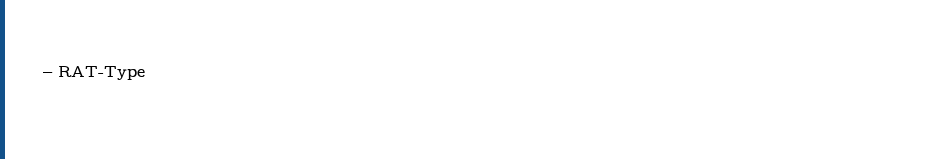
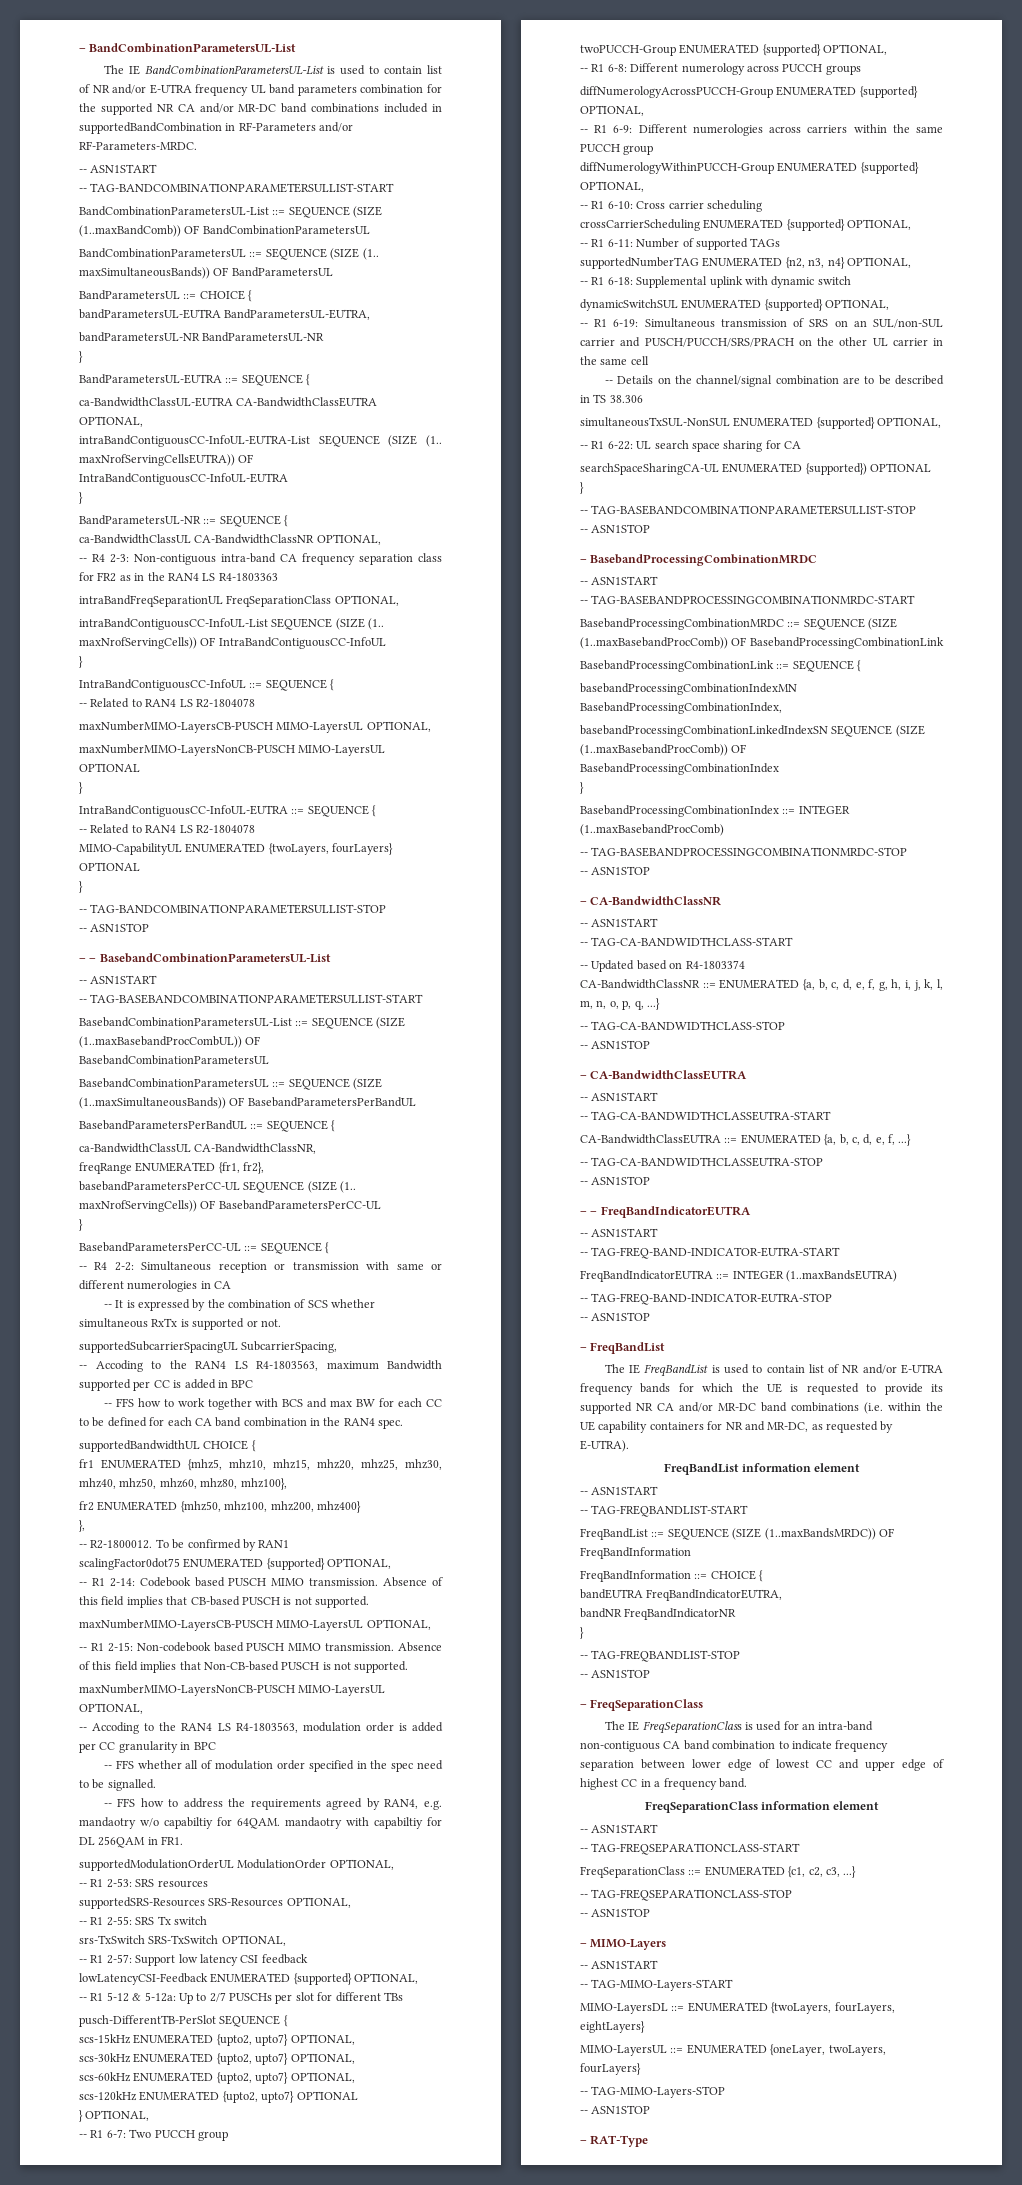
+ – BandCombinationParametersUL-List
+ The IE BandCombinationParametersUL-List is used to contain list of NR and/or E-UTRA frequency UL band parameters combination for the supported NR CA and/or MR-DC band combinations included in supportedBandCombination in RF-Parameters and/or RF-Parameters-MRDC.
+ -- ASN1START
+ -- TAG-BANDCOMBINATIONPARAMETERSULLIST-START
+ BandCombinationParametersUL-List ::= SEQUENCE (SIZE (1..maxBandComb)) OF BandCombinationParametersUL
+ BandCombinationParametersUL ::= SEQUENCE (SIZE (1.. maxSimultaneousBands)) OF BandParametersUL
+ BandParametersUL ::= CHOICE {
+ bandParametersUL-EUTRA BandParametersUL-EUTRA,
+ bandParametersUL-NR BandParametersUL-NR
+ }
+ BandParametersUL-EUTRA ::= SEQUENCE {
+ ca-BandwidthClassUL-EUTRA CA-BandwidthClassEUTRA OPTIONAL,
+ intraBandContiguousCC-InfoUL-EUTRA-List SEQUENCE (SIZE (1.. maxNrofServingCellsEUTRA)) OF IntraBandContiguousCC-InfoUL-EUTRA
+ }
+ BandParametersUL-NR ::= SEQUENCE {
+ ca-BandwidthClassUL CA-BandwidthClassNR OPTIONAL,
+ -- R4 2-3: Non-contiguous intra-band CA frequency separation class for FR2 as in the RAN4 LS R4-1803363
+ intraBandFreqSeparationUL FreqSeparationClass OPTIONAL,
+ intraBandContiguousCC-InfoUL-List SEQUENCE (SIZE (1.. maxNrofServingCells)) OF IntraBandContiguousCC-InfoUL
+ }
+ IntraBandContiguousCC-InfoUL ::= SEQUENCE {
+ -- Related to RAN4 LS R2-1804078
+ maxNumberMIMO-LayersCB-PUSCH MIMO-LayersUL OPTIONAL,
+ maxNumberMIMO-LayersNonCB-PUSCH MIMO-LayersUL OPTIONAL
+ }
+ IntraBandContiguousCC-InfoUL-EUTRA ::= SEQUENCE {
+ -- Related to RAN4 LS R2-1804078
+ MIMO-CapabilityUL ENUMERATED {twoLayers, fourLayers} OPTIONAL
+ }
+ -- TAG-BANDCOMBINATIONPARAMETERSULLIST-STOP
+ -- ASN1STOP
+ – – BasebandCombinationParametersUL-List
+ -- ASN1START
+ -- TAG-BASEBANDCOMBINATIONPARAMETERSULLIST-START
+ BasebandCombinationParametersUL-List ::= SEQUENCE (SIZE (1..maxBasebandProcCombUL)) OF BasebandCombinationParametersUL
+ BasebandCombinationParametersUL ::= SEQUENCE (SIZE (1..maxSimultaneousBands)) OF BasebandParametersPerBandUL
+ BasebandParametersPerBandUL ::= SEQUENCE {
+ ca-BandwidthClassUL CA-BandwidthClassNR,
+ freqRange ENUMERATED {fr1, fr2},
+ basebandParametersPerCC-UL SEQUENCE (SIZE (1.. maxNrofServingCells)) OF BasebandParametersPerCC-UL
+ }
+ BasebandParametersPerCC-UL ::= SEQUENCE {
+ -- R4 2-2: Simultaneous reception or transmission with same or different numerologies in CA
+ -- It is expressed by the combination of SCS whether simultaneous RxTx is supported or not.
+ supportedSubcarrierSpacingUL SubcarrierSpacing,
+ -- Accoding to the RAN4 LS R4-1803563, maximum Bandwidth supported per CC is added in BPC
+ -- FFS how to work together with BCS and max BW for each CC to be defined for each CA band combination in the RAN4 spec.
+ supportedBandwidthUL CHOICE {
+ fr1 ENUMERATED {mhz5, mhz10, mhz15, mhz20, mhz25, mhz30, mhz40, mhz50, mhz60, mhz80, mhz100},
+ fr2 ENUMERATED {mhz50, mhz100, mhz200, mhz400}
+ },
+ -- R2-1800012. To be confirmed by RAN1
+ scalingFactor0dot75 ENUMERATED {supported} OPTIONAL,
+ -- R1 2-14: Codebook based PUSCH MIMO transmission. Absence of this field implies that CB-based PUSCH is not supported.
+ maxNumberMIMO-LayersCB-PUSCH MIMO-LayersUL OPTIONAL,
+ -- R1 2-15: Non-codebook based PUSCH MIMO transmission. Absence of this field implies that Non-CB-based PUSCH is not supported.
+ maxNumberMIMO-LayersNonCB-PUSCH MIMO-LayersUL OPTIONAL,
+ -- Accoding to the RAN4 LS R4-1803563, modulation order is added per CC granularity in BPC
+ -- FFS whether all of modulation order specified in the spec need to be signalled.
+ -- FFS how to address the requirements agreed by RAN4, e.g. mandaotry w/o capabiltiy for 64QAM. mandaotry with capabiltiy for DL 256QAM in FR1.
+ supportedModulationOrderUL ModulationOrder OPTIONAL,
+ -- R1 2-53: SRS resources
+ supportedSRS-Resources SRS-Resources OPTIONAL,
+ -- R1 2-55: SRS Tx switch
+ srs-TxSwitch SRS-TxSwitch OPTIONAL,
+ -- R1 2-57: Support low latency CSI feedback
+ lowLatencyCSI-Feedback ENUMERATED {supported} OPTIONAL,
+ -- R1 5-12 & 5-12a: Up to 2/7 PUSCHs per slot for different TBs
+ pusch-DifferentTB-PerSlot SEQUENCE {
+ scs-15kHz ENUMERATED {upto2, upto7} OPTIONAL,
+ scs-30kHz ENUMERATED {upto2, upto7} OPTIONAL,
+ scs-60kHz ENUMERATED {upto2, upto7} OPTIONAL,
+ scs-120kHz ENUMERATED {upto2, upto7} OPTIONAL
+ } OPTIONAL,
+ -- R1 6-7: Two PUCCH group
+ twoPUCCH-Group ENUMERATED {supported} OPTIONAL,
+ -- R1 6-8: Different numerology across PUCCH groups
+ diffNumerologyAcrossPUCCH-Group ENUMERATED {supported} OPTIONAL,
+ -- R1 6-9: Different numerologies across carriers within the same PUCCH group
+ diffNumerologyWithinPUCCH-Group ENUMERATED {supported} OPTIONAL,
+ -- R1 6-10: Cross carrier scheduling
+ crossCarrierScheduling ENUMERATED {supported} OPTIONAL,
+ -- R1 6-11: Number of supported TAGs
+ supportedNumberTAG ENUMERATED {n2, n3, n4} OPTIONAL,
+ -- R1 6-18: Supplemental uplink with dynamic switch
+ dynamicSwitchSUL ENUMERATED {supported} OPTIONAL,
+ -- R1 6-19: Simultaneous transmission of SRS on an SUL/non-SUL carrier and PUSCH/PUCCH/SRS/PRACH on the other UL carrier in the same cell
+ -- Details on the channel/signal combination are to be described in TS 38.306
+ simultaneousTxSUL-NonSUL ENUMERATED {supported} OPTIONAL,
+ -- R1 6-22: UL search space sharing for CA
+ searchSpaceSharingCA-UL ENUMERATED {supported}) OPTIONAL
+ }
+ -- TAG-BASEBANDCOMBINATIONPARAMETERSULLIST-STOP
+ -- ASN1STOP
+ – BasebandProcessingCombinationMRDC
+ -- ASN1START
+ -- TAG-BASEBANDPROCESSINGCOMBINATIONMRDC-START
+ BasebandProcessingCombinationMRDC ::= SEQUENCE (SIZE (1..maxBasebandProcComb)) OF BasebandProcessingCombinationLink
+ BasebandProcessingCombinationLink ::= SEQUENCE {
+ basebandProcessingCombinationIndexMN BasebandProcessingCombinationIndex,
+ basebandProcessingCombinationLinkedIndexSN SEQUENCE (SIZE (1..maxBasebandProcComb)) OF BasebandProcessingCombinationIndex
+ }
+ BasebandProcessingCombinationIndex ::= INTEGER (1..maxBasebandProcComb)
+ -- TAG-BASEBANDPROCESSINGCOMBINATIONMRDC-STOP
+ -- ASN1STOP
+ – CA-BandwidthClassNR
+ -- ASN1START
+ -- TAG-CA-BANDWIDTHCLASS-START
+ -- Updated based on R4-1803374
+ CA-BandwidthClassNR ::= ENUMERATED {a, b, c, d, e, f, g, h, i, j, k, l, m, n, o, p, q, ...}
+ -- TAG-CA-BANDWIDTHCLASS-STOP
+ -- ASN1STOP
+ – CA-BandwidthClassEUTRA
+ -- ASN1START
+ -- TAG-CA-BANDWIDTHCLASSEUTRA-START
+ CA-BandwidthClassEUTRA ::= ENUMERATED {a, b, c, d, e, f, ...}
+ -- TAG-CA-BANDWIDTHCLASSEUTRA-STOP
+ -- ASN1STOP
+ – – FreqBandIndicatorEUTRA
+ -- ASN1START
+ -- TAG-FREQ-BAND-INDICATOR-EUTRA-START
+ FreqBandIndicatorEUTRA ::= INTEGER (1..maxBandsEUTRA)
+ -- TAG-FREQ-BAND-INDICATOR-EUTRA-STOP
+ -- ASN1STOP
+ – FreqBandList
+ The IE FreqBandList is used to contain list of NR and/or E-UTRA frequency bands for which the UE is requested to provide its supported NR CA and/or MR-DC band combinations (i.e. within the UE capability containers for NR and MR-DC, as requested by E-UTRA).
+ FreqBandList information element
+ -- ASN1START
+ -- TAG-FREQBANDLIST-START
+ FreqBandList ::= SEQUENCE (SIZE (1..maxBandsMRDC)) OF FreqBandInformation
+ FreqBandInformation ::= CHOICE {
+ bandEUTRA FreqBandIndicatorEUTRA,
+ bandNR FreqBandIndicatorNR
+ }
+ -- TAG-FREQBANDLIST-STOP
+ -- ASN1STOP
+ – FreqSeparationClass
+ The IE FreqSeparationClass is used for an intra-band non-contiguous CA band combination to indicate frequency separation between lower edge of lowest CC and upper edge of highest CC in a frequency band.
+ FreqSeparationClass information element
+ -- ASN1START
+ -- TAG-FREQSEPARATIONCLASS-START
+ FreqSeparationClass ::= ENUMERATED {c1, c2, c3, ...}
+ -- TAG-FREQSEPARATIONCLASS-STOP
+ -- ASN1STOP
+ – MIMO-Layers
+ -- ASN1START
+ -- TAG-MIMO-Layers-START
+ MIMO-LayersDL ::= ENUMERATED {twoLayers, fourLayers, eightLayers}
+ MIMO-LayersUL ::= ENUMERATED {oneLayer, twoLayers, fourLayers}
+ -- TAG-MIMO-Layers-STOP
+ -- ASN1STOP

